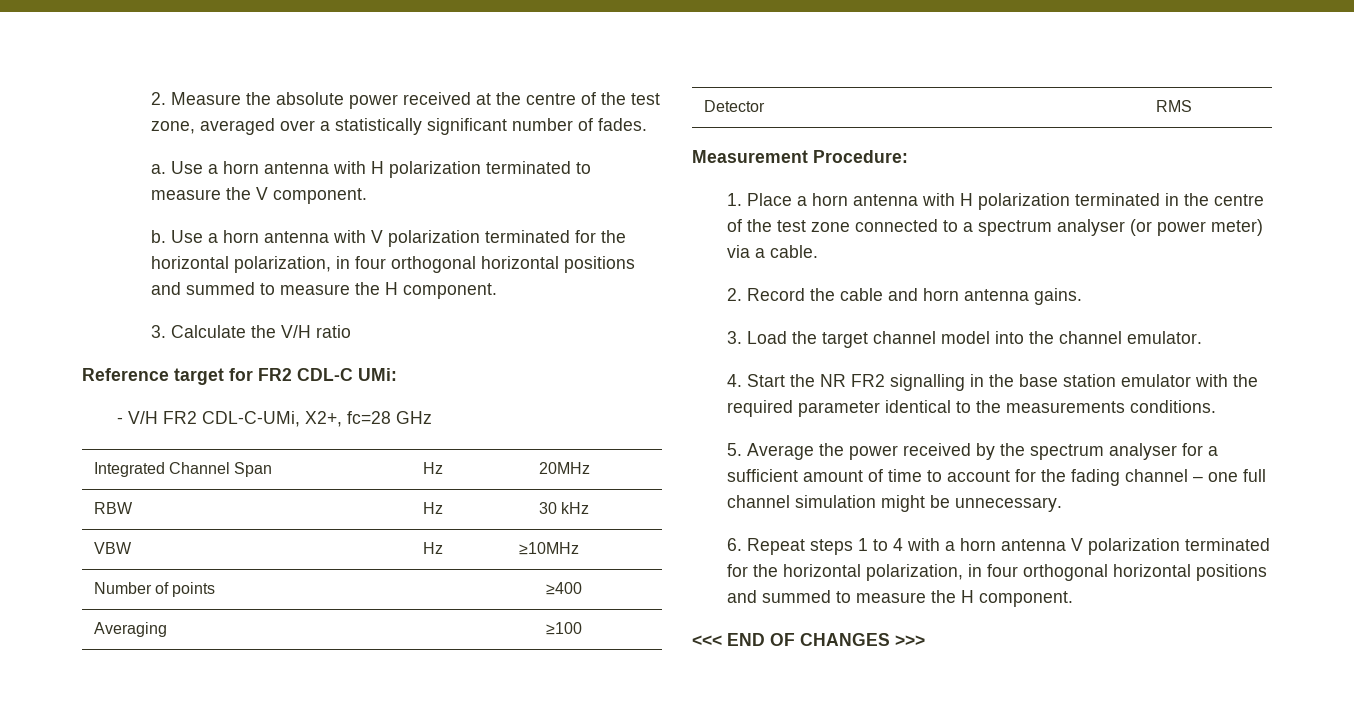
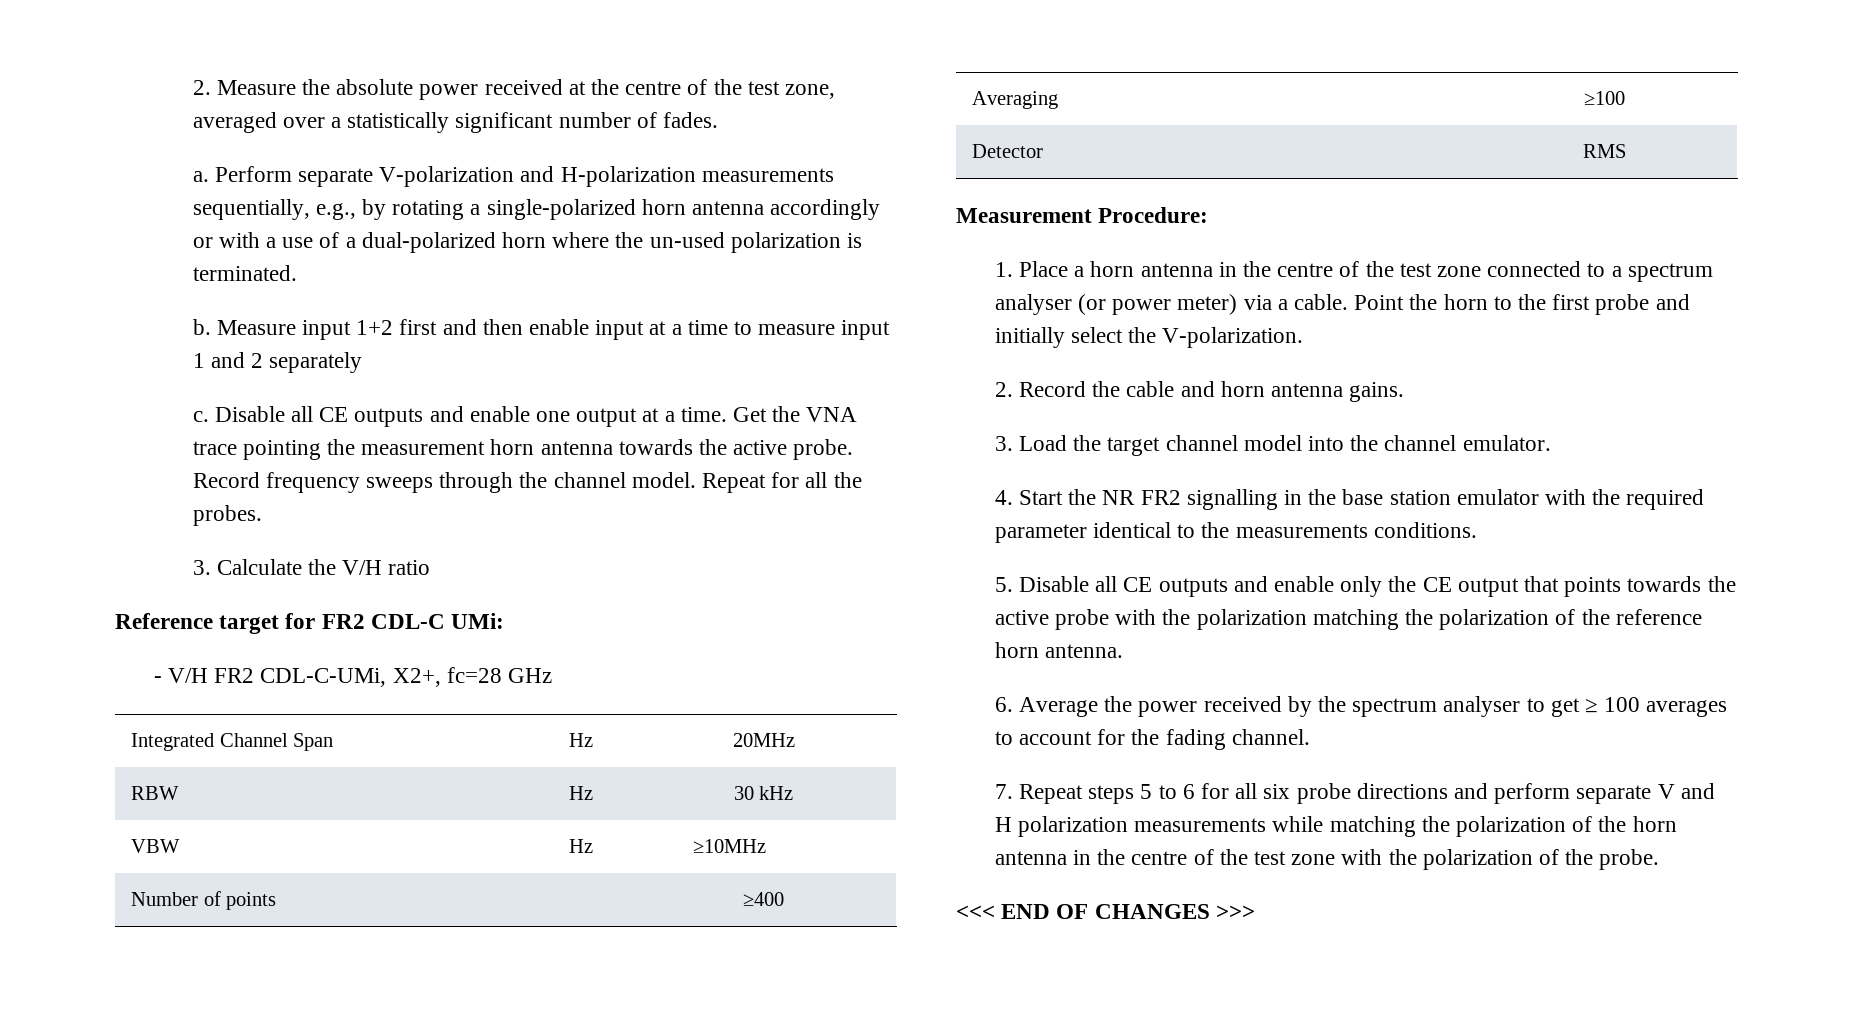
- Use a horn antenna with H polarization terminated to measure the V component.
- b. Use a horn antenna with V polarization terminated for the horizontal polarization, in four orthogonal horizontal positions and summed to measure the H component.
+ Perform separate V-polarization and H-polarization measurements sequentially, e.g., by rotating a single-polarized horn antenna accordingly or with a use of a dual-polarized horn where the un-used polarization is terminated.
+ b. Measure input 1+2 first and then enable input at a time to measure input 1 and 2 separately
+ c. Disable all CE outputs and enable one output at a time. Get the VNA trace pointing the measurement horn antenna towards the active probe. Record frequency sweeps through the channel model. Repeat for all the probes.
- 1. Place a horn antenna with H polarization terminated in the centre of the test zone connected to a spectrum analyser (or power meter) via a cable.
+ 1. Place a horn antenna in the centre of the test zone connected to a spectrum analyser (or power meter) via a cable. Point the horn to the first probe and initially select the V-polarization.
- 5. Average the power received by the spectrum analyser for a sufficient amount of time to account for the fading channel – one full channel simulation might be unnecessary.
- 6. Repeat steps 1 to 4 with a horn antenna V polarization terminated for the horizontal polarization, in four orthogonal horizontal positions and summed to measure the H component.
+ 5. Disable all CE outputs and enable only the CE output that points towards the active probe with the polarization matching the polarization of the reference horn antenna.
+ 6. Average the power received by the spectrum analyser to get ≥ 100 averages to account for the fading channel.
+ 7. Repeat steps 5 to 6 for all six probe directions and perform separate V and H polarization measurements while matching the polarization of the horn antenna in the centre of the test zone with the polarization of the probe.

